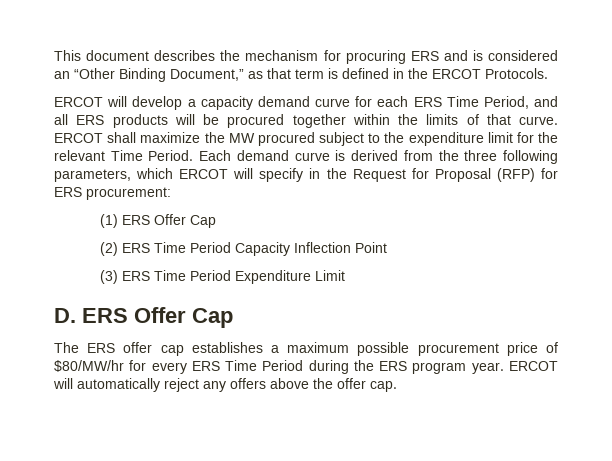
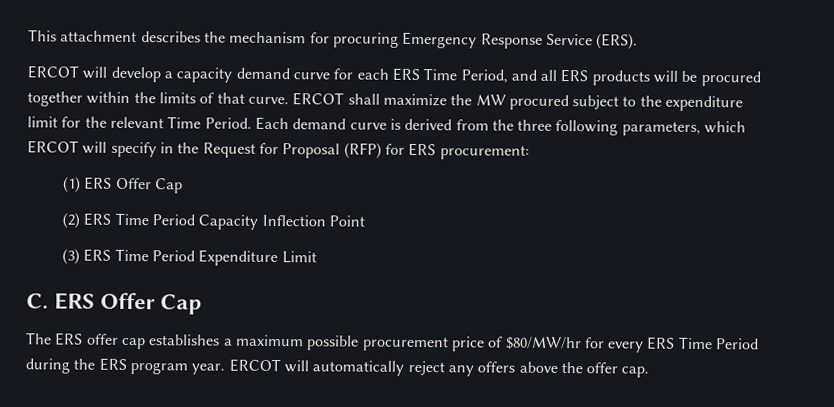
- This document describes the mechanism for procuring ERS and is considered an “Other Binding Document,” as that term is defined in the ERCOT Protocols.
+ This attachment describes the mechanism for procuring Emergency Response Service (ERS).
- D. ERS Offer Cap
+ C. ERS Offer Cap

